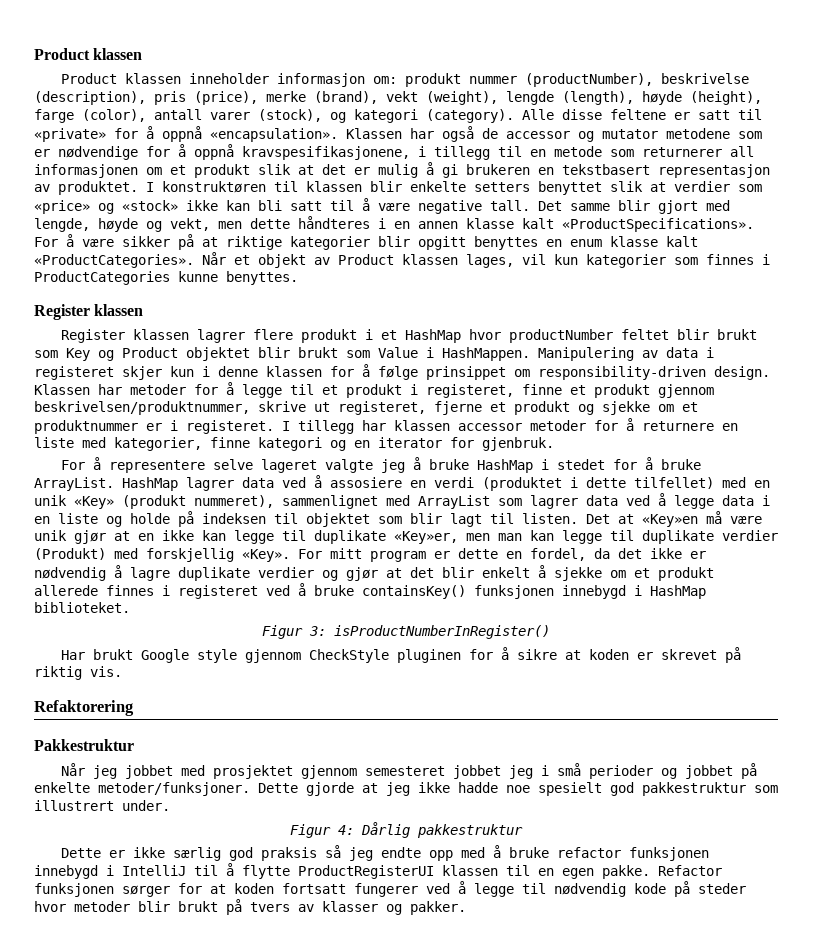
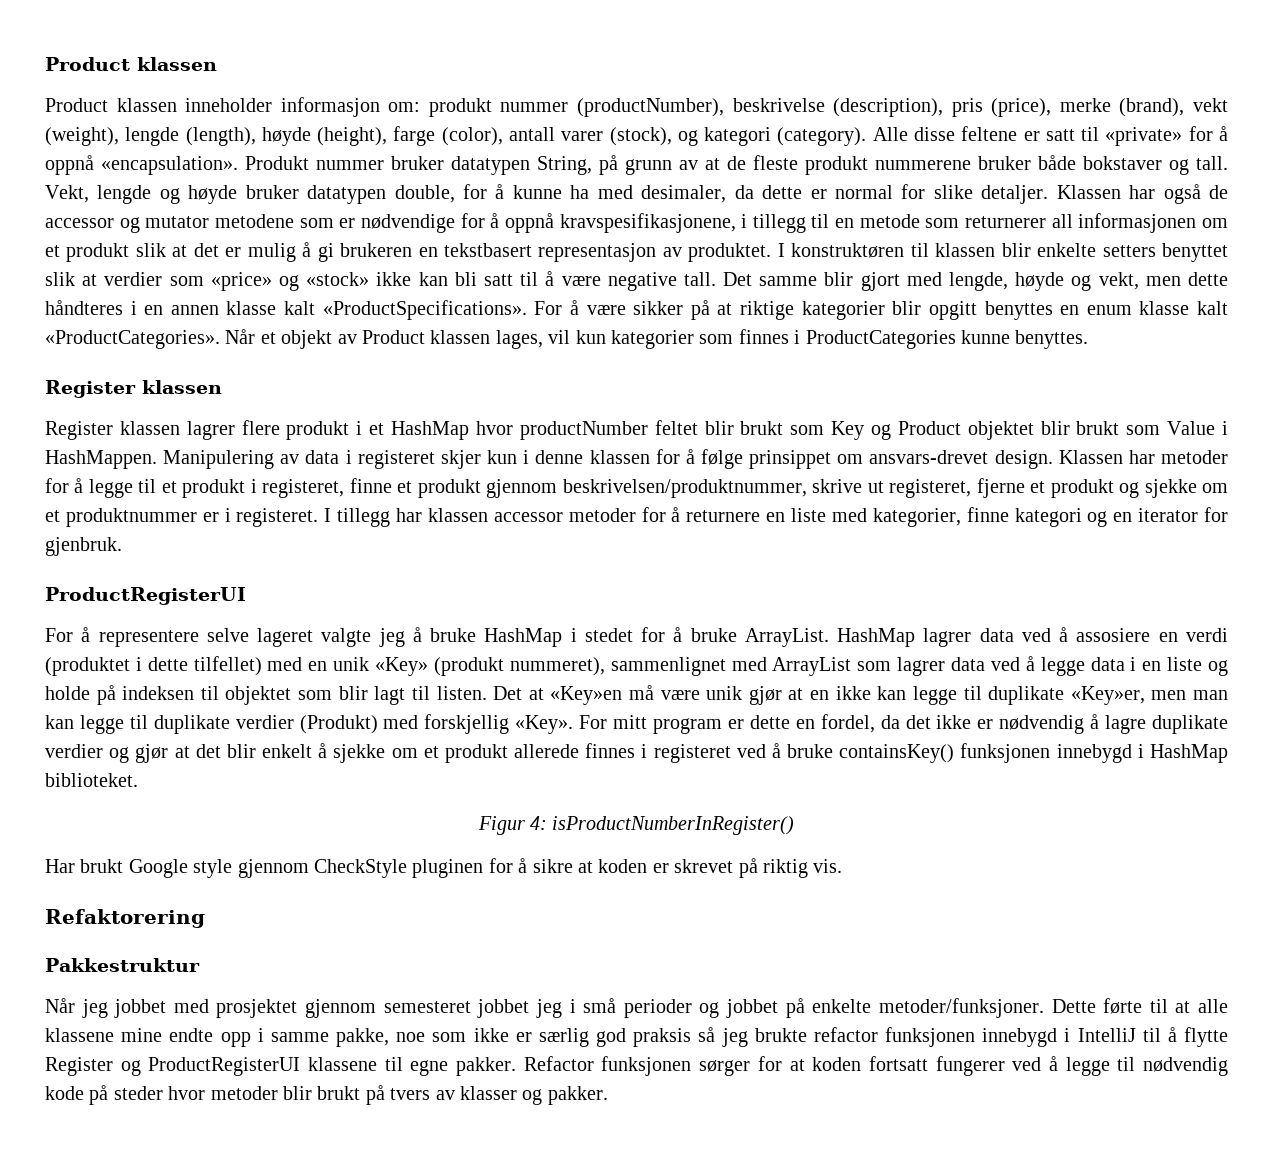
+ Produkt nummer bruker datatypen String, på grunn av at de fleste produkt nummerene bruker både bokstaver og tall. Vekt, lengde og høyde bruker datatypen double, for å kunne ha med desimaler, da dette er normal for slike detaljer.
- Manipulering av data i registeret skjer kun i denne klassen for å følge prinsippet om responsibility-driven design.
+ Manipulering av data i registeret skjer kun i denne klassen for å følge prinsippet om ansvars-drevet design.
  I tillegg har klassen accessor metoder for å returnere en liste med kategorier, finne kategori og en iterator for gjenbruk.
+ ProductRegisterUI
- Figur 3: isProductNumberInRegister()
+ Figur 4: isProductNumberInRegister()
- Dette gjorde at jeg ikke hadde noe spesielt god pakkestruktur som illustrert under.
- Figur 4: Dårlig pakkestruktur
- Dette er ikke særlig god praksis så jeg endte opp med å bruke refactor funksjonen innebygd i IntelliJ til å flytte ProductRegisterUI klassen til en egen pakke.
+ Dette førte til at alle klassene mine endte opp i samme pakke, noe som ikke er særlig god praksis så jeg brukte refactor funksjonen innebygd i IntelliJ til å flytte Register og ProductRegisterUI klassene til egne pakker.

